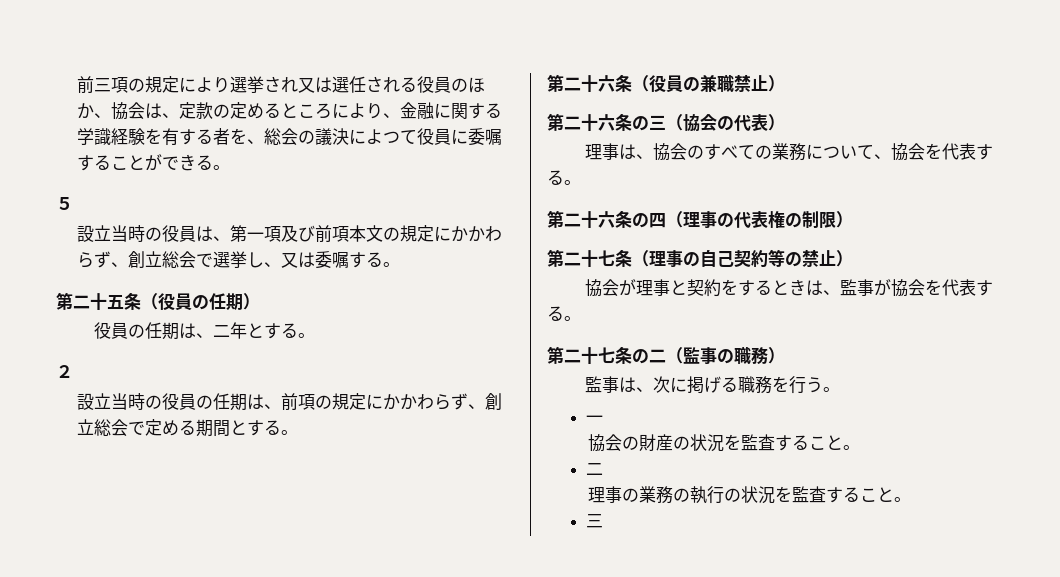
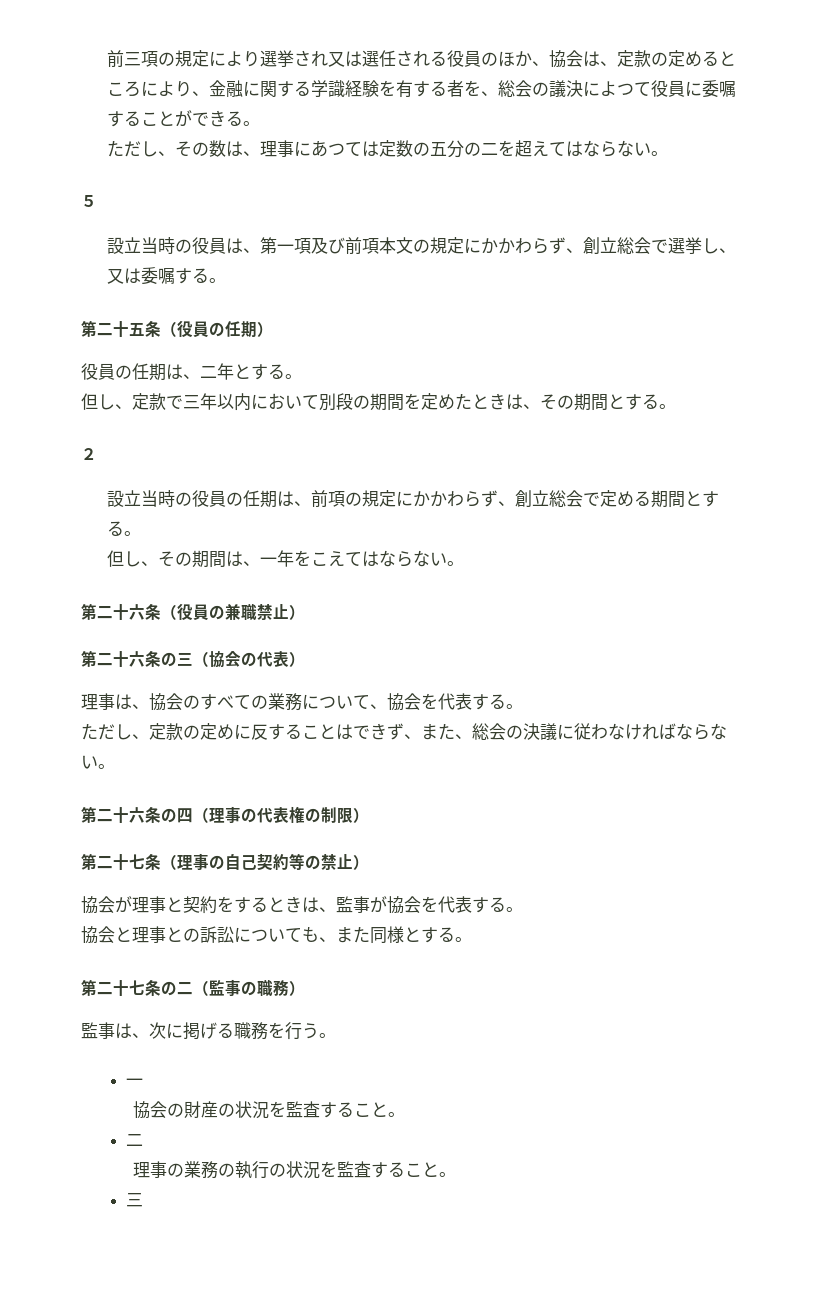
+ ただし、その数は、理事にあつては定数の五分の二を超えてはならない。
+ 但し、定款で三年以内において別段の期間を定めたときは、その期間とする。
+ 但し、その期間は、一年をこえてはならない。
+ ただし、定款の定めに反することはできず、また、総会の決議に従わなければならない。
+ 協会と理事との訴訟についても、また同様とする。

